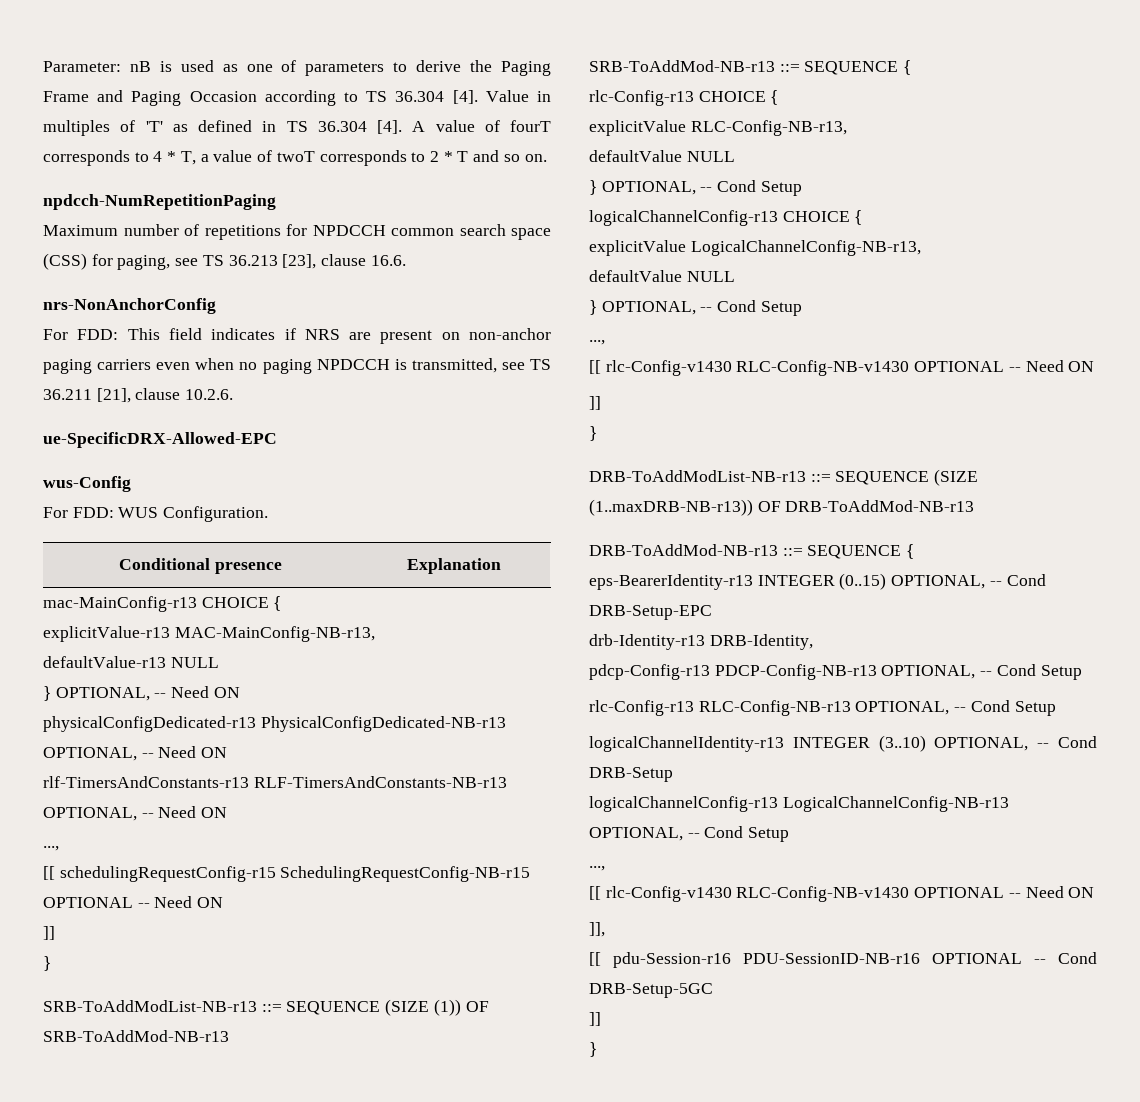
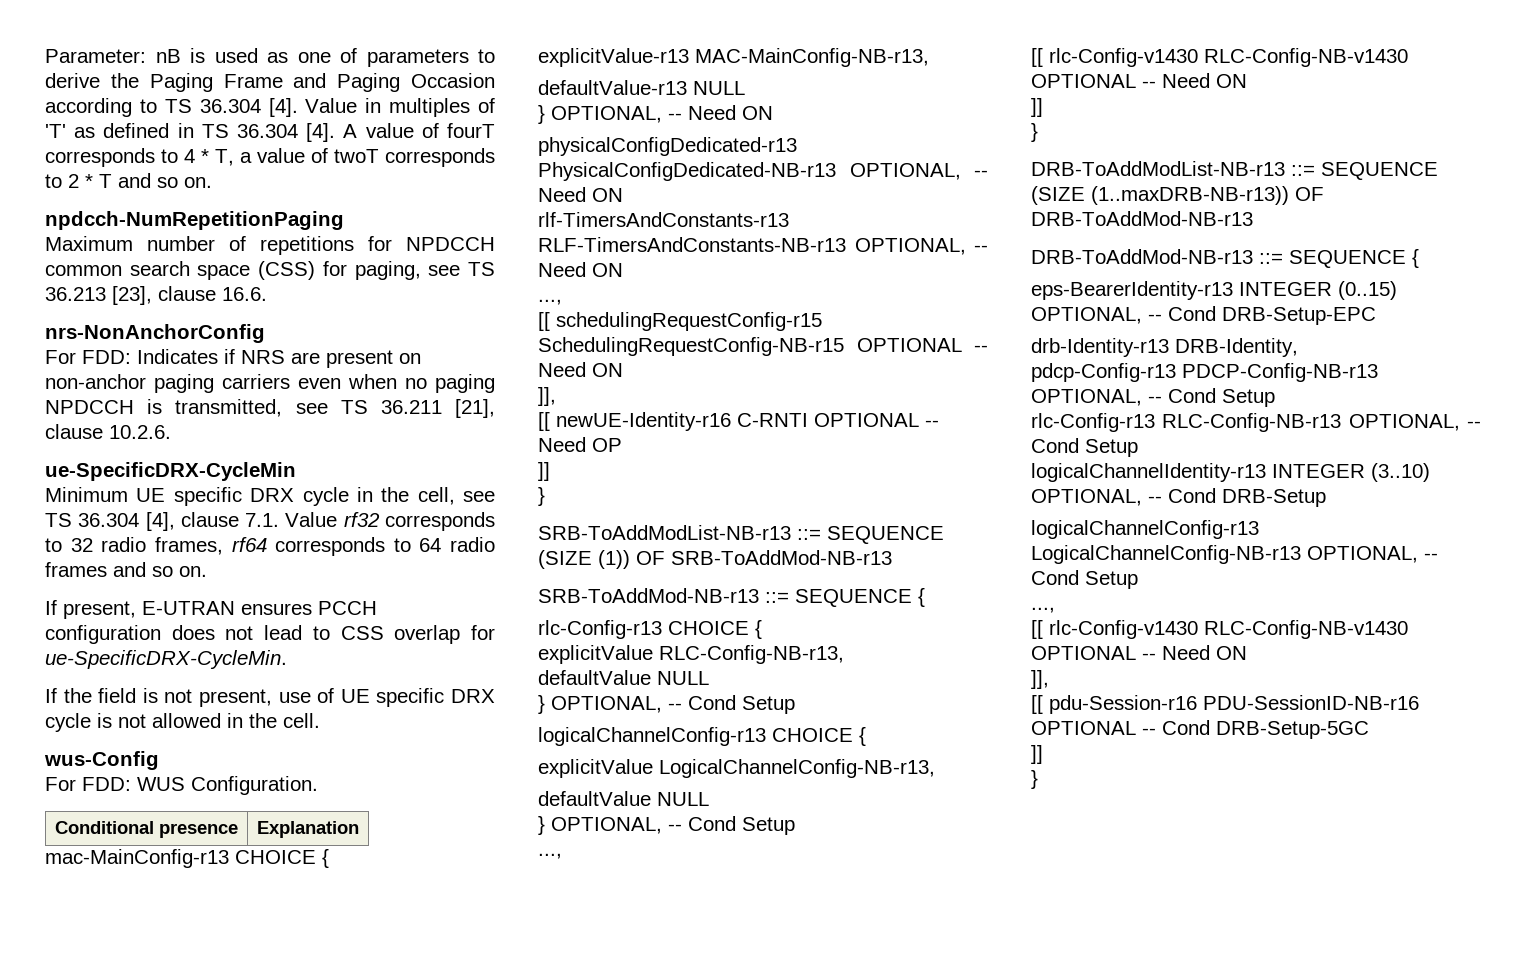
- For FDD: This field indicates if NRS are present on non-anchor paging carriers even when no paging NPDCCH is transmitted, see TS 36.211 [21], clause 10.2.6.
+ For FDD: Indicates if NRS are present on non-anchor paging carriers even when no paging NPDCCH is transmitted, see TS 36.211 [21], clause 10.2.6.
- ue-SpecificDRX-Allowed-EPC
+ ue-SpecificDRX-CycleMin
+ Minimum UE specific DRX cycle in the cell, see TS 36.304 [4], clause 7.1. Value rf32 corresponds to 32 radio frames, rf64 corresponds to 64 radio frames and so on.
+ If present, E-UTRAN ensures PCCH configuration does not lead to CSS overlap for ue-SpecificDRX-CycleMin.
+ If the field is not present, use of UE specific DRX cycle is not allowed in the cell.
  [[ schedulingRequestConfig-r15 SchedulingRequestConfig-NB-r15 OPTIONAL -- Need ON
+ ]],
+ [[ newUE-Identity-r16 C-RNTI OPTIONAL -- Need OP

